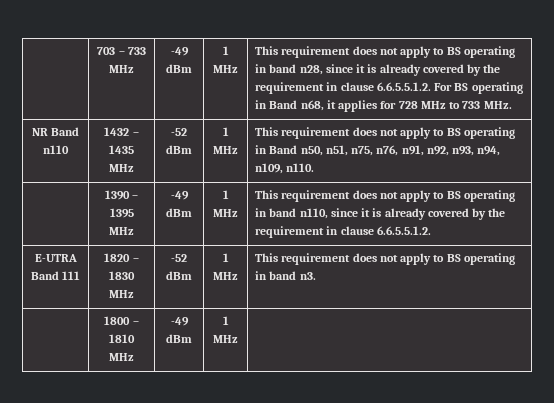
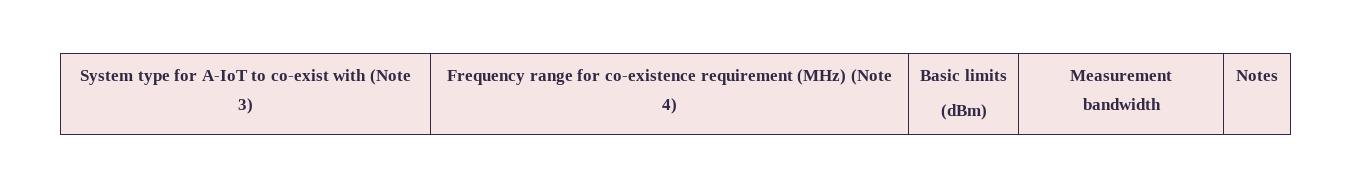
- 703 – 733 MHz | -49 dBm | 1 MHz | This requirement does not apply to BS operating in band n28, since it is already covered by the requirement in clause 6.6.5.5.1.2. For BS operating in Band n68, it applies for 728 MHz to 733 MHz.
- NR Band n110 | 1432 – 1435 MHz | -52 dBm | 1 MHz | This requirement does not apply to BS operating in Band n50, n51, n75, n76, n91, n92, n93, n94, n109, n110.
- | 1390 – 1395 MHz | -49 dBm | 1 MHz | This requirement does not apply to BS operating in band n110, since it is already covered by the requirement in clause 6.6.5.5.1.2.
- E-UTRA Band 111 | 1820 – 1830 MHz | -52 dBm | 1 MHz | This requirement does not apply to BS operating in band n3.
- | 1800 – 1810 MHz | -49 dBm | 1 MHz |
+ System type for A-IoT to co-exist with (Note 3) | Frequency range for co-existence requirement (MHz) (Note 4) | Basic limits
+ (dBm) | Measurement bandwidth | Notes

